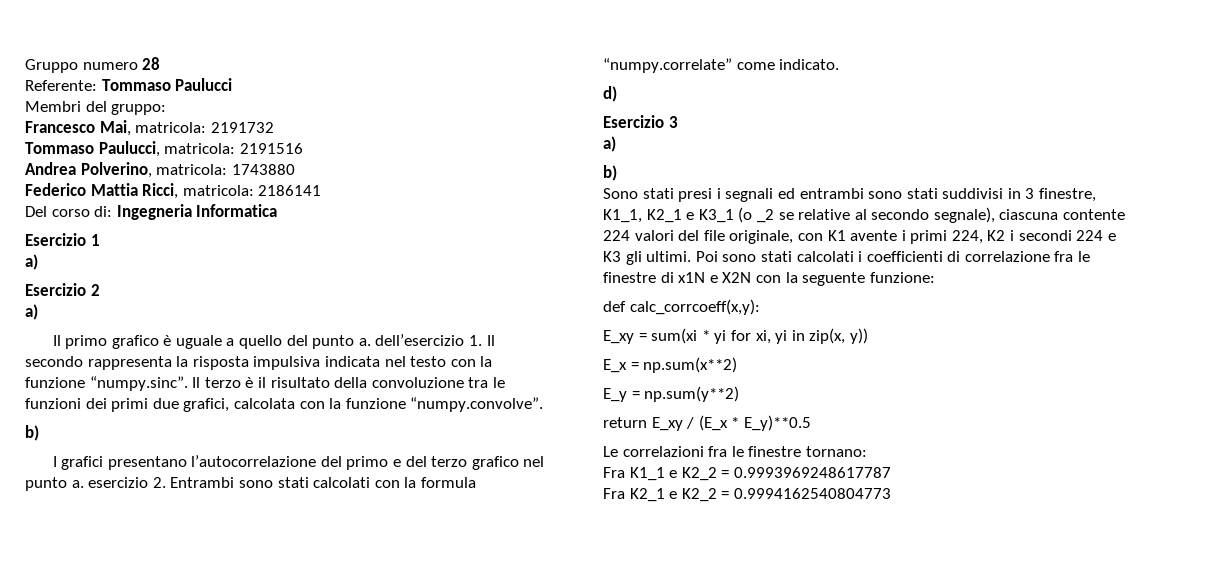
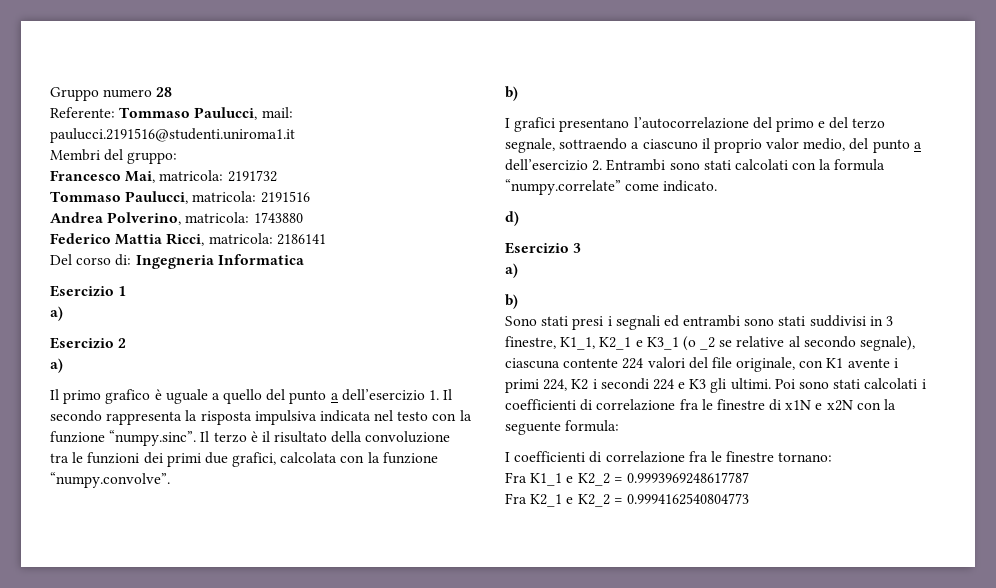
- Referente: Tommaso Paulucci
+ Referente: Tommaso Paulucci, mail: paulucci.2191516@studenti.uniroma1.it
- Il primo grafico è uguale a quello del punto a. dell’esercizio 1. Il secondo rappresenta la risposta impulsiva indicata nel testo con la funzione “numpy.sinc”. Il terzo è il risultato della convoluzione tra le funzioni dei primi due grafici, calcolata con la funzione “numpy.convolve”.
+ Il primo grafico è uguale a quello del punto a dell’esercizio 1. Il secondo rappresenta la risposta impulsiva indicata nel testo con la funzione “numpy.sinc”. Il terzo è il risultato della convoluzione tra le funzioni dei primi due grafici, calcolata con la funzione “numpy.convolve”.
- I grafici presentano l’autocorrelazione del primo e del terzo grafico nel punto a. esercizio 2. Entrambi sono stati calcolati con la formula “numpy.correlate” come indicato.
+ I grafici presentano l’autocorrelazione del primo e del terzo segnale, sottraendo a ciascuno il proprio valor medio, del punto a dell’esercizio 2. Entrambi sono stati calcolati con la formula “numpy.correlate” come indicato.
- Poi sono stati calcolati i coefficienti di correlazione fra le finestre di x1N e X2N con la seguente funzione:
- def calc_corrcoeff(x,y):
- E_xy = sum(xi * yi for xi, yi in zip(x, y))
- E_x = np.sum(x**2)
- E_y = np.sum(y**2)
- return E_xy / (E_x * E_y)**0.5
- Le correlazioni fra le finestre tornano:
+ Poi sono stati calcolati i coefficienti di correlazione fra le finestre di x1N e x2N con la seguente formula:
+ I coefficienti di correlazione fra le finestre tornano:

